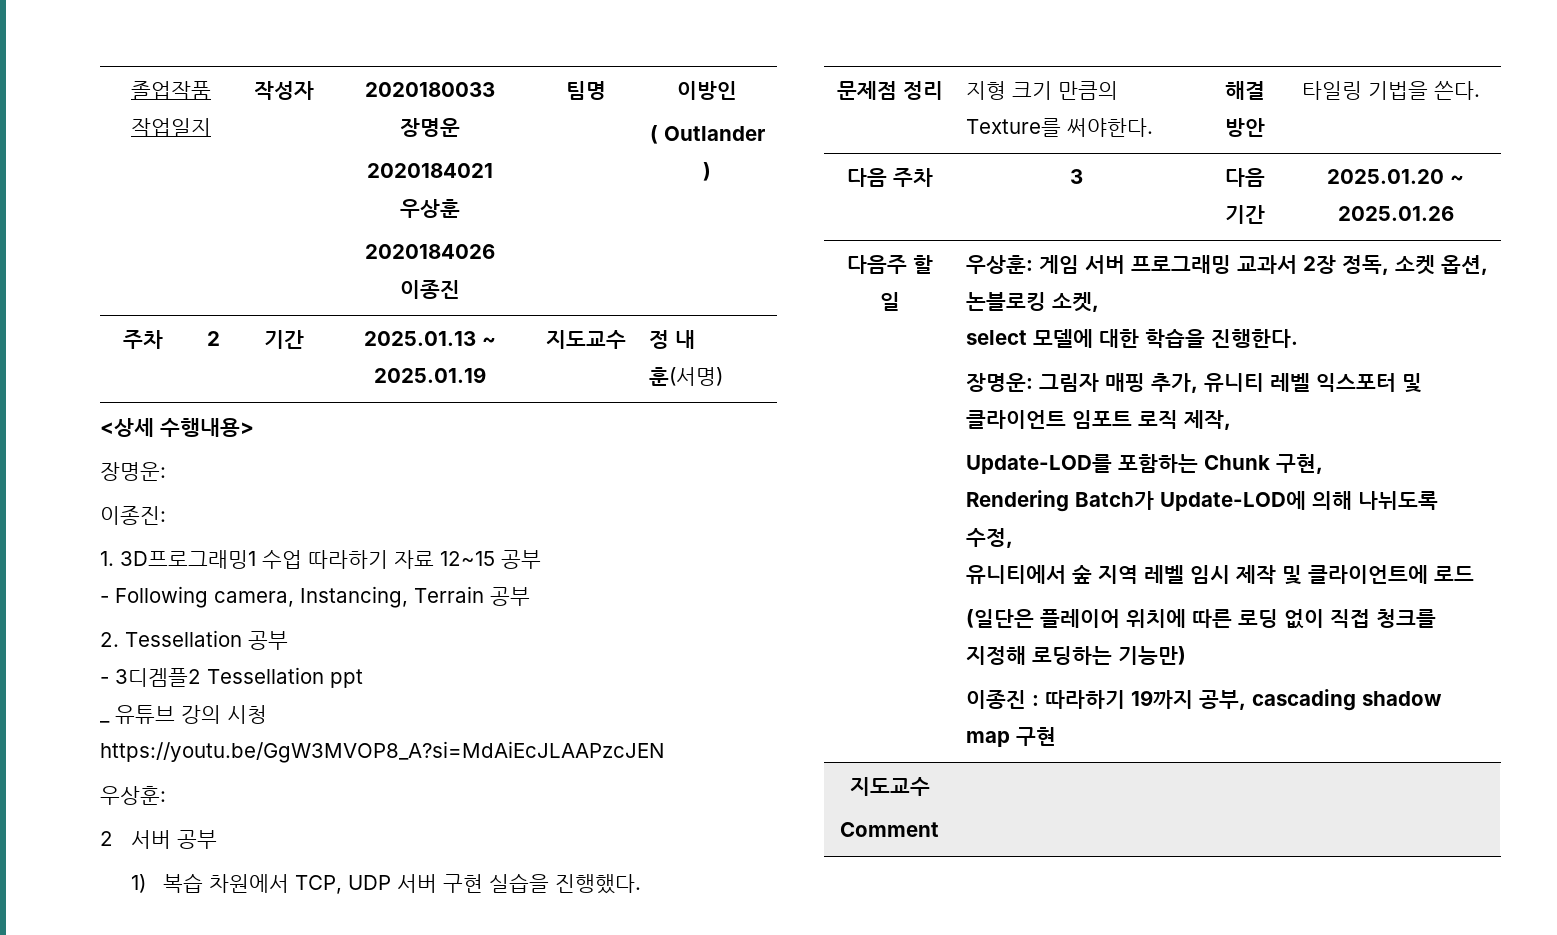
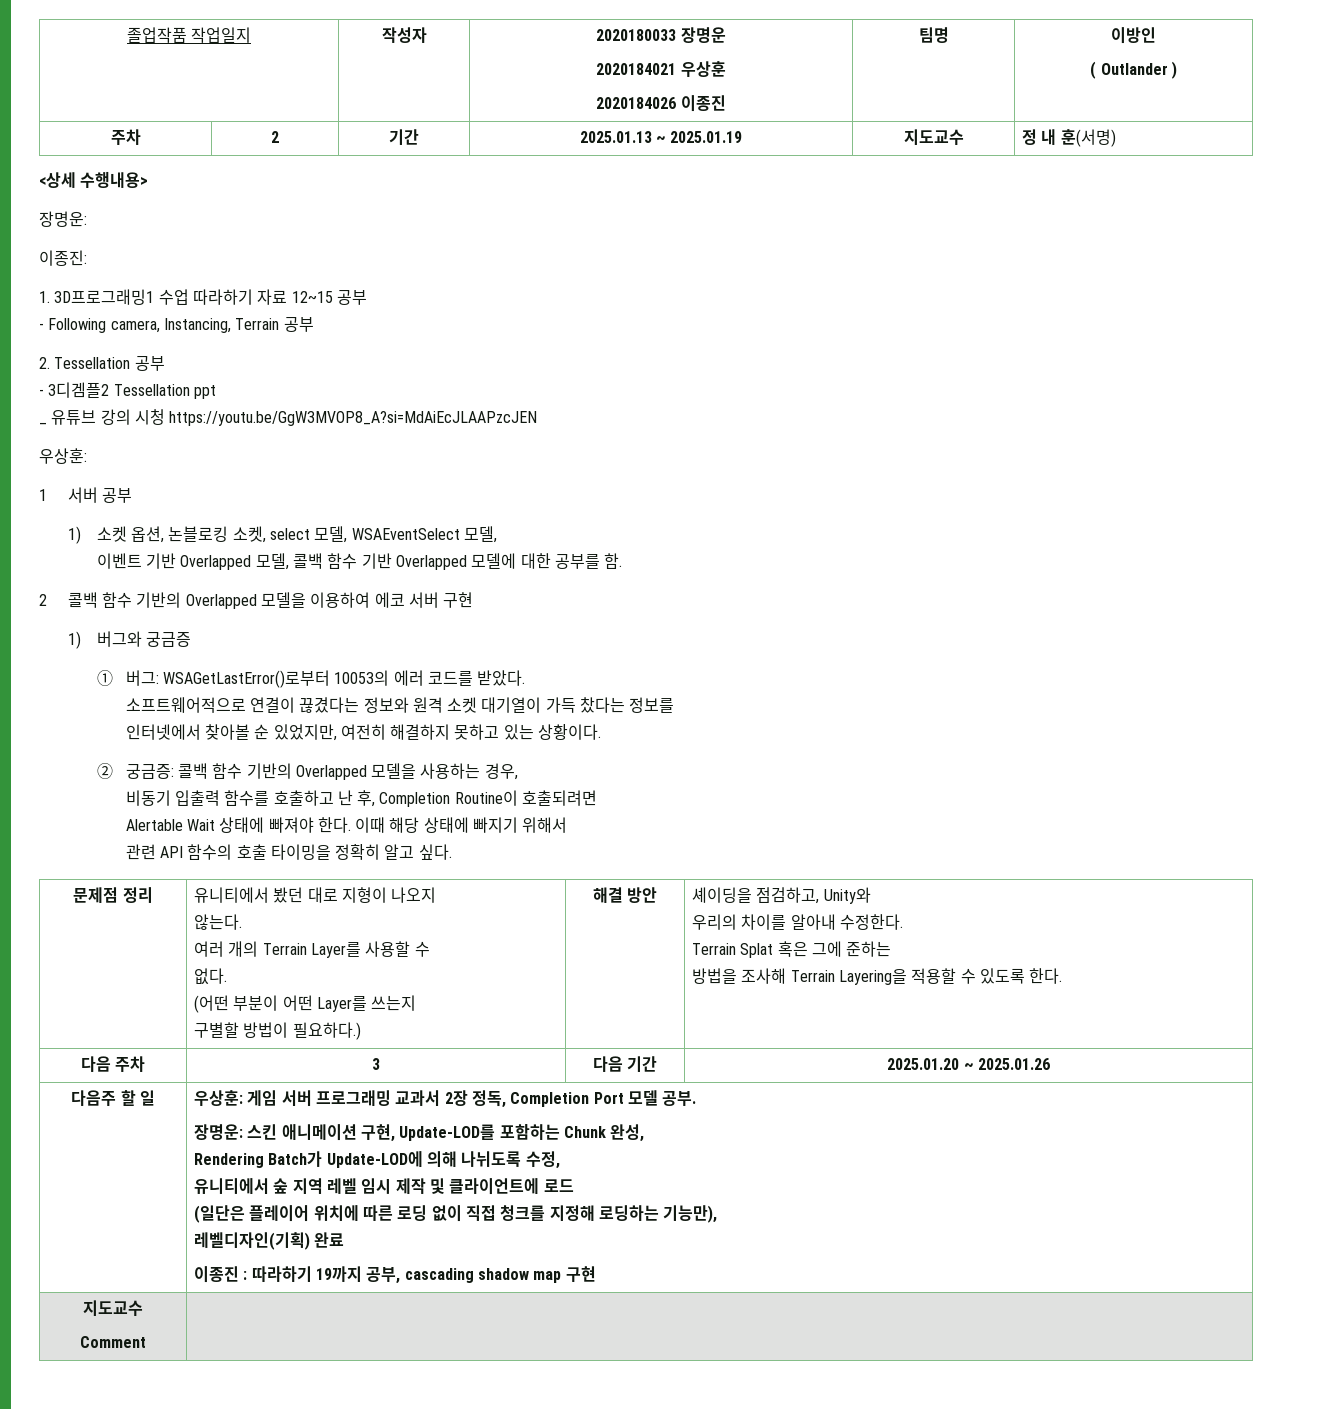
- 2 서버 공부
+ 1 서버 공부
- 1) 복습 차원에서 TCP, UDP 서버 구현 실습을 진행했다.
- 문제점 정리 | 지형 크기 만큼의 Texture를 써야한다. | 해결 방안 | 타일링 기법을 쓴다.
+ 1) 소켓 옵션, 논블로킹 소켓, select 모델, WSAEventSelect 모델,
+ 이벤트 기반 Overlapped 모델, 콜백 함수 기반 Overlapped 모델에 대한 공부를 함.
+ 2 콜백 함수 기반의 Overlapped 모델을 이용하여 에코 서버 구현
+ 1) 버그와 궁금증
+ ① 버그: WSAGetLastError()로부터 10053의 에러 코드를 받았다.
+ 소프트웨어적으로 연결이 끊겼다는 정보와 원격 소켓 대기열이 가득 찼다는 정보를
+ 인터넷에서 찾아볼 순 있었지만, 여전히 해결하지 못하고 있는 상황이다.
+ ② 궁금증: 콜백 함수 기반의 Overlapped 모델을 사용하는 경우,
+ 비동기 입출력 함수를 호출하고 난 후, Completion Routine이 호출되려면
+ Alertable Wait 상태에 빠져야 한다. 이때 해당 상태에 빠지기 위해서
+ 관련 API 함수의 호출 타이밍을 정확히 알고 싶다.
+ 문제점 정리 | 유니티에서 봤던 대로 지형이 나오지
+ 않는다.
+ 여러 개의 Terrain Layer를 사용할 수
+ 없다.
+ (어떤 부분이 어떤 Layer를 쓰는지
+ 구별할 방법이 필요하다.) | 해결 방안 | 셰이딩을 점검하고, Unity와
+ 우리의 차이를 알아내 수정한다.
+ Terrain Splat 혹은 그에 준하는
+ 방법을 조사해 Terrain Layering을 적용할 수 있도록 한다.
- 우상훈: 게임 서버 프로그래밍 교과서 2장 정독, 소켓 옵션, 논블로킹 소켓,
- select 모델에 대한 학습을 진행한다.
- 장명운: 그림자 매핑 추가, 유니티 레벨 익스포터 및 클라이언트 임포트 로직 제작,
- Update-LOD를 포함하는 Chunk 구현,
+ 우상훈: 게임 서버 프로그래밍 교과서 2장 정독, Completion Port 모델 공부.
+ 장명운: 스킨 애니메이션 구현, Update-LOD를 포함하는 Chunk 완성,
- (일단은 플레이어 위치에 따른 로딩 없이 직접 청크를 지정해 로딩하는 기능만)
+ (일단은 플레이어 위치에 따른 로딩 없이 직접 청크를 지정해 로딩하는 기능만),
+ 레벨디자인(기획) 완료

